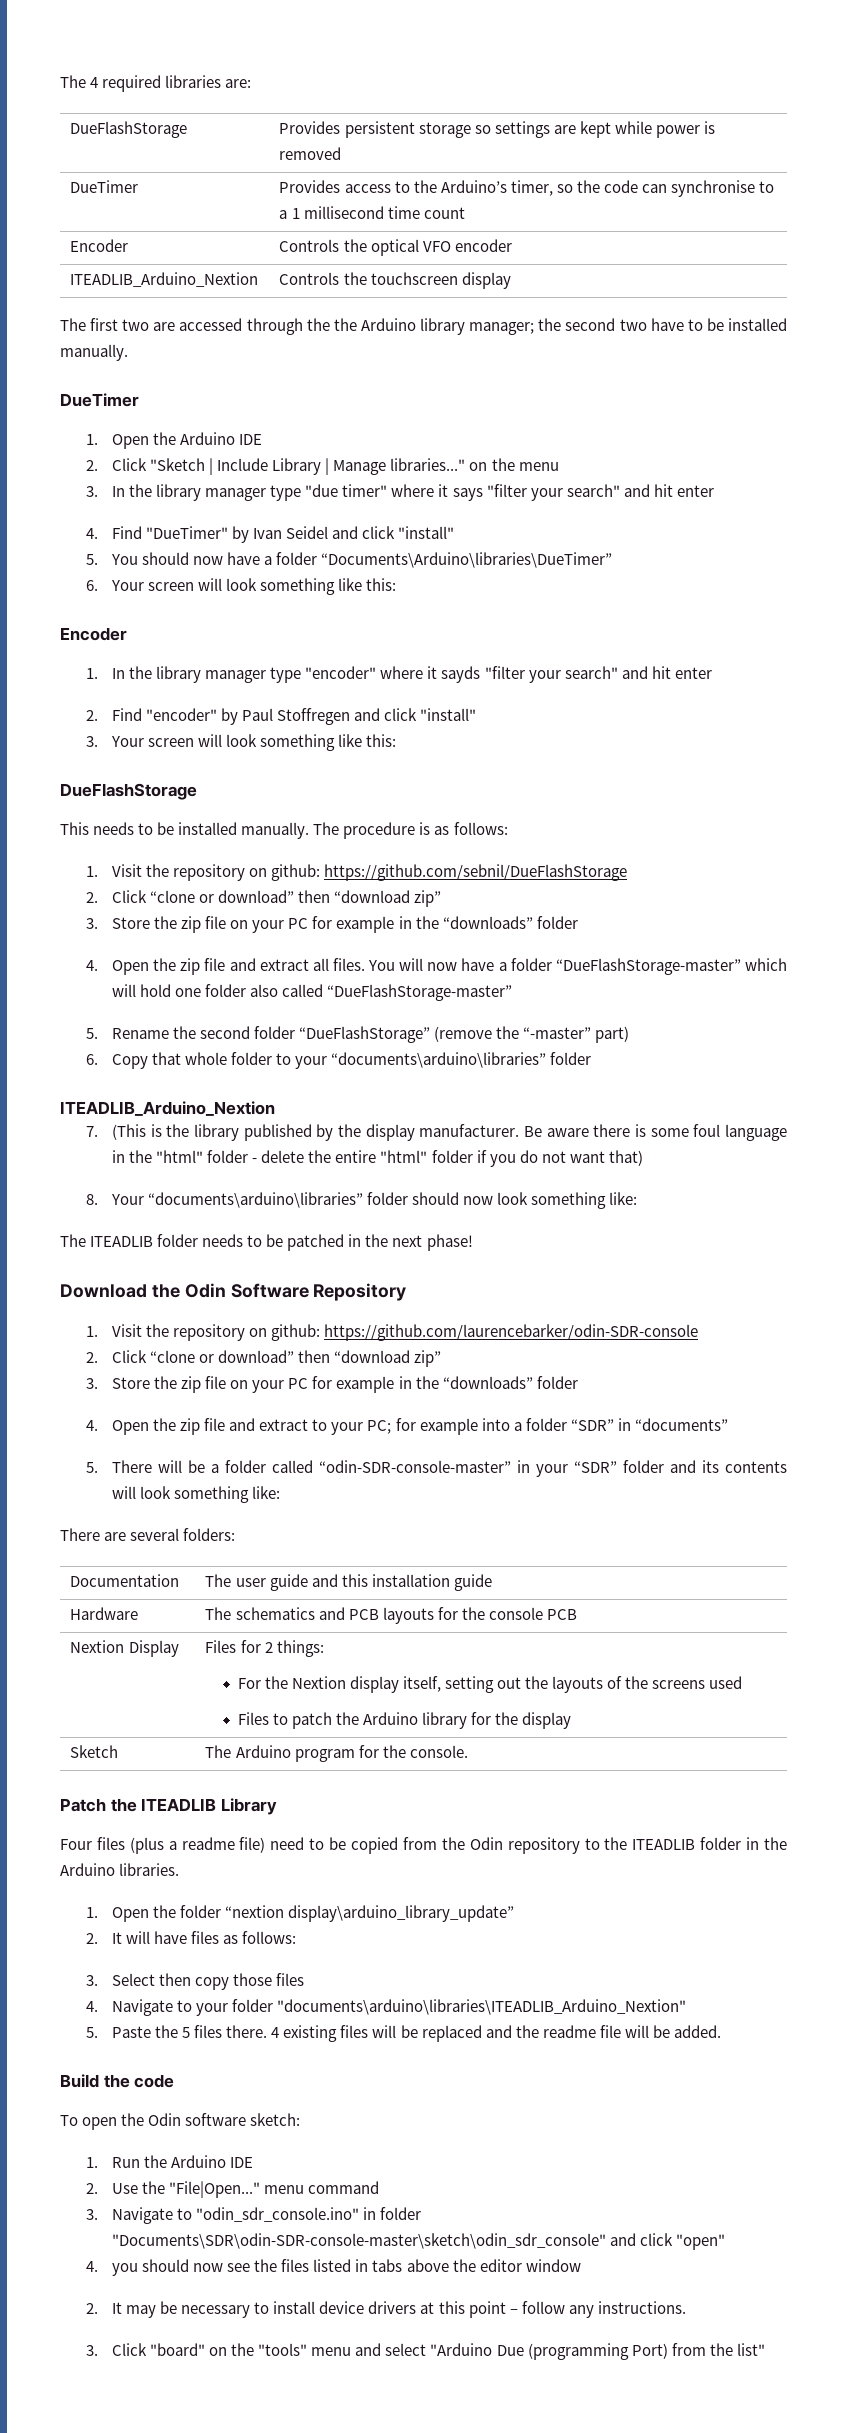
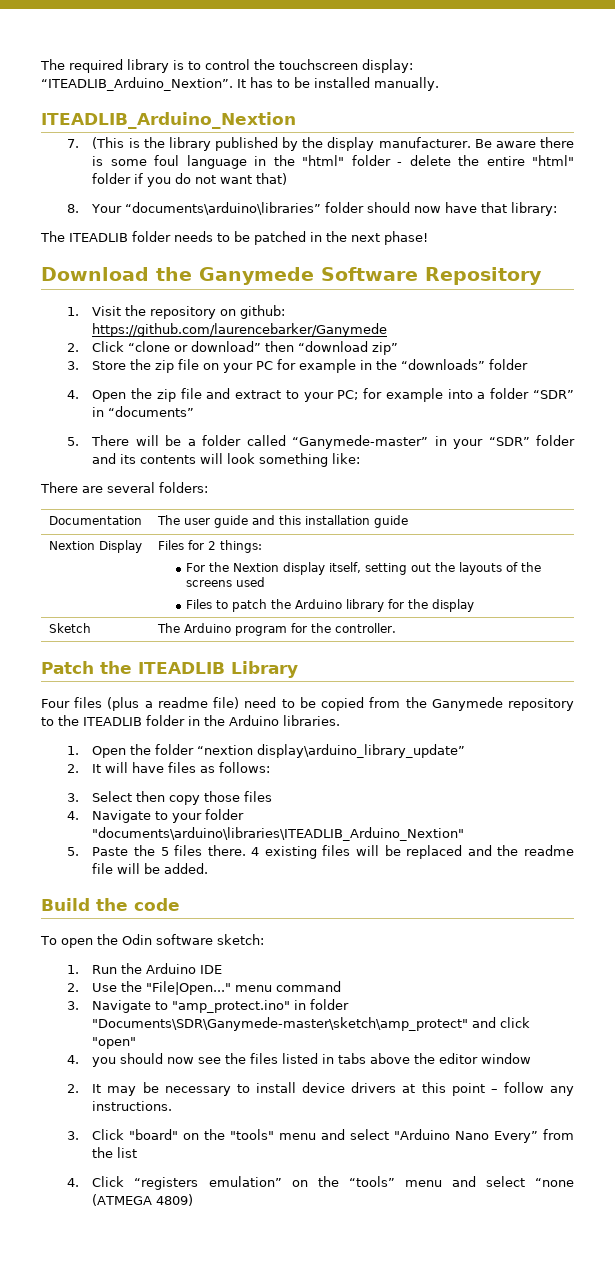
- The 4 required libraries are:
- DueFlashStorage | Provides persistent storage so settings are kept while power is removed
- DueTimer | Provides access to the Arduino’s timer, so the code can synchronise to a 1 millisecond time count
- Encoder | Controls the optical VFO encoder
- ITEADLIB_Arduino_Nextion | Controls the touchscreen display
- The first two are accessed through the the Arduino library manager; the second two have to be installed manually.
- DueTimer
- 1. Open the Arduino IDE
- 2. Click "Sketch | Include Library | Manage libraries..." on the menu
- 3. In the library manager type "due timer" where it says "filter your search" and hit enter
- 4. Find "DueTimer" by Ivan Seidel and click "install"
- 5. You should now have a folder “Documents\Arduino\libraries\DueTimer”
- 6. Your screen will look something like this:
- Encoder
- 1. In the library manager type "encoder" where it sayds "filter your search" and hit enter
- 2. Find "encoder" by Paul Stoffregen and click "install"
- 3. Your screen will look something like this:
- DueFlashStorage
- This needs to be installed manually. The procedure is as follows:
- 1. Visit the repository on github: https://github.com/sebnil/DueFlashStorage
- 2. Click “clone or download” then “download zip”
- 3. Store the zip file on your PC for example in the “downloads” folder
- 4. Open the zip file and extract all files. You will now have a folder “DueFlashStorage-master” which will hold one folder also called “DueFlashStorage-master”
- 5. Rename the second folder “DueFlashStorage” (remove the “-master” part)
- 6. Copy that whole folder to your “documents\arduino\libraries” folder
+ The required library is to control the touchscreen display: “ITEADLIB_Arduino_Nextion”. It has to be installed manually.
- 8. Your “documents\arduino\libraries” folder should now look something like:
+ 8. Your “documents\arduino\libraries” folder should now have that library:
- Download the Odin Software Repository
+ Download the Ganymede Software Repository
- 1. Visit the repository on github: https://github.com/laurencebarker/odin-SDR-console
+ 1. Visit the repository on github: https://github.com/laurencebarker/Ganymede
- 5. There will be a folder called “odin-SDR-console-master” in your “SDR” folder and its contents will look something like:
+ 5. There will be a folder called “Ganymede-master” in your “SDR” folder and its contents will look something like:
- Hardware | The schematics and PCB layouts for the console PCB
- Sketch | The Arduino program for the console.
+ Sketch | The Arduino program for the controller.
- Four files (plus a readme file) need to be copied from the Odin repository to the ITEADLIB folder in the Arduino libraries.
+ Four files (plus a readme file) need to be copied from the Ganymede repository to the ITEADLIB folder in the Arduino libraries.
- 3. Navigate to "odin_sdr_console.ino" in folder "Documents\SDR\odin-SDR-console-master\sketch\odin_sdr_console" and click "open"
+ 3. Navigate to "amp_protect.ino" in folder "Documents\SDR\Ganymede-master\sketch\amp_protect" and click "open"
- 3. Click "board" on the "tools" menu and select "Arduino Due (programming Port) from the list"
+ 3. Click "board" on the "tools" menu and select "Arduino Nano Every” from the list
+ 4. Click “registers emulation” on the “tools” menu and select “none (ATMEGA 4809)

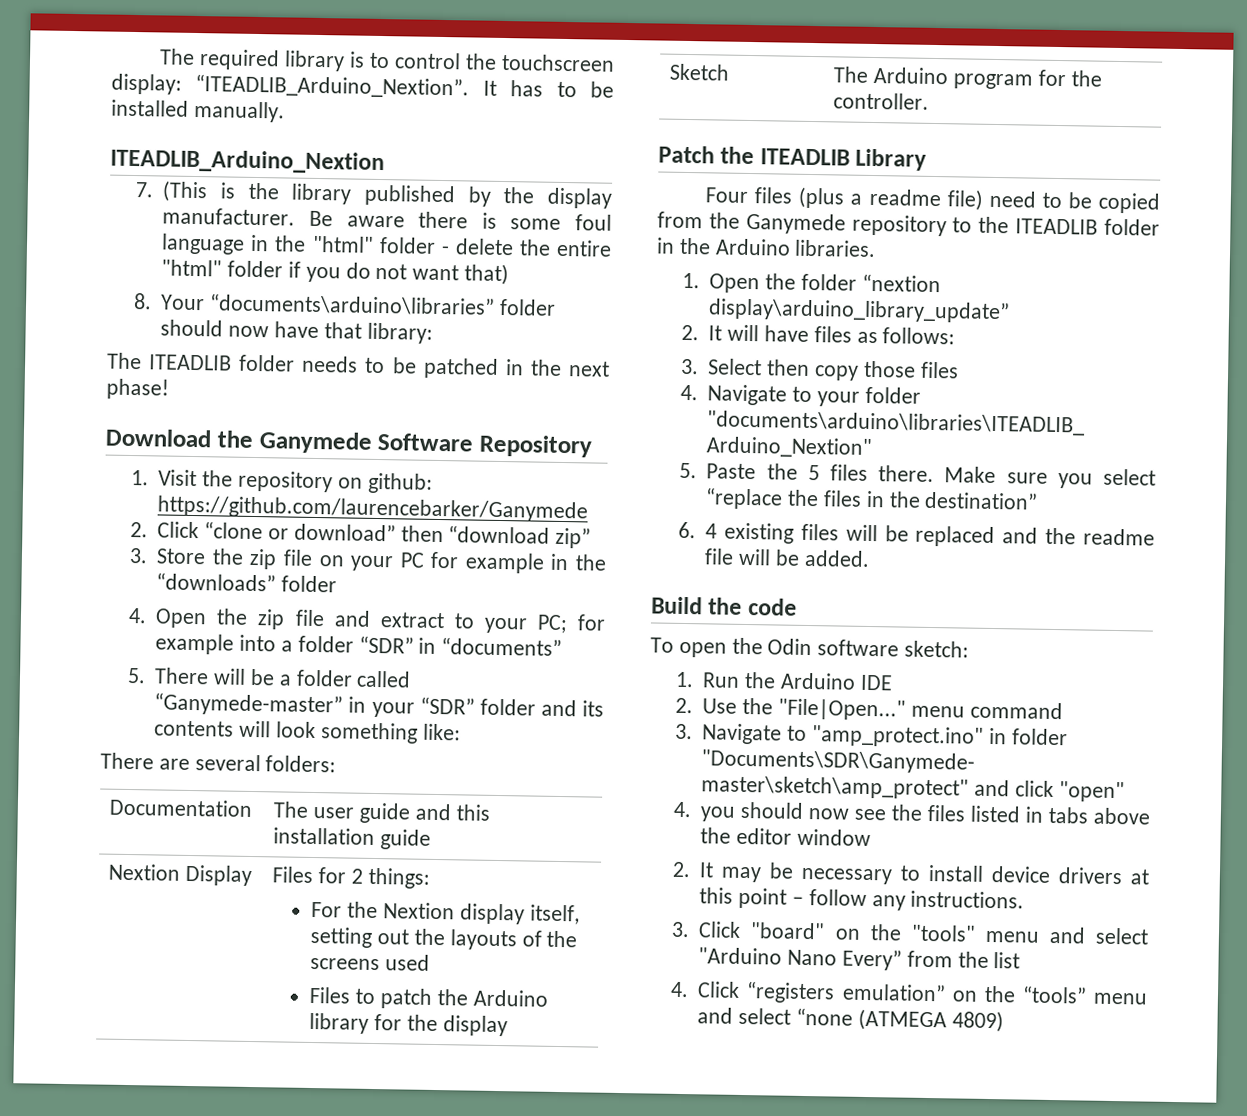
- 4 existing files will be replaced and the readme file will be added.
+ Make sure you select “replace the files in the destination”
+ 6. 4 existing files will be replaced and the readme file will be added.

